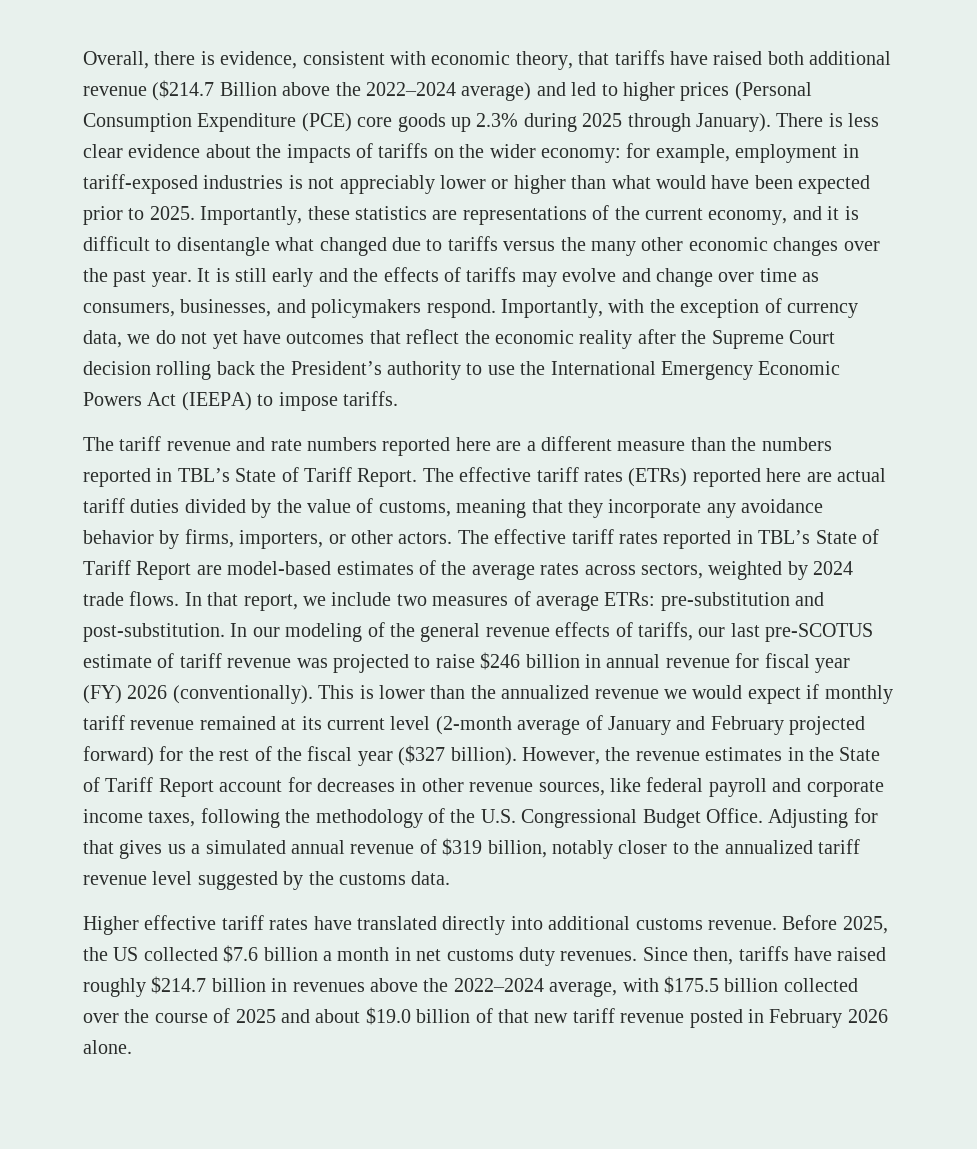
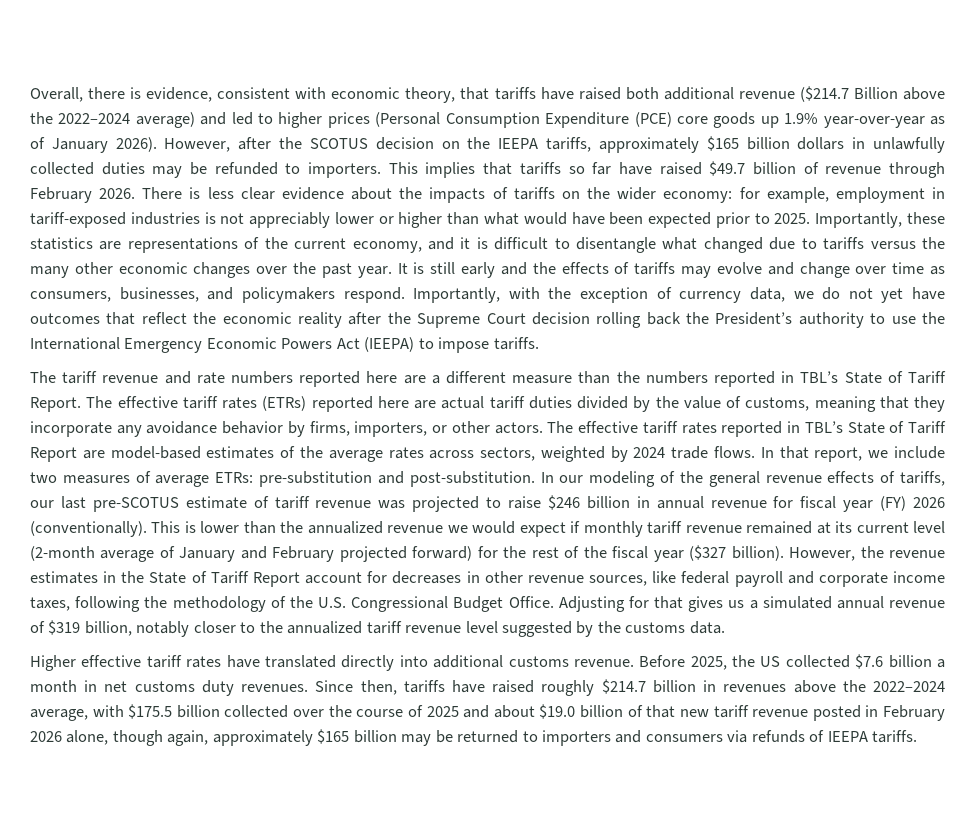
- Overall, there is evidence, consistent with economic theory, that tariffs have raised both additional revenue ($214.7 Billion above the 2022–2024 average) and led to higher prices (Personal Consumption Expenditure (PCE) core goods up 2.3% during 2025 through January).
+ Overall, there is evidence, consistent with economic theory, that tariffs have raised both additional revenue ($214.7 Billion above the 2022–2024 average) and led to higher prices (Personal Consumption Expenditure (PCE) core goods up 1.9% year-over-year as of January 2026). However, after the SCOTUS decision on the IEEPA tariffs, approximately $165 billion dollars in unlawfully collected duties may be refunded to importers. This implies that tariffs so far have raised $49.7 billion of revenue through February 2026.
- Since then, tariffs have raised roughly $214.7 billion in revenues above the 2022–2024 average, with $175.5 billion collected over the course of 2025 and about $19.0 billion of that new tariff revenue posted in February 2026 alone.
+ Since then, tariffs have raised roughly $214.7 billion in revenues above the 2022–2024 average, with $175.5 billion collected over the course of 2025 and about $19.0 billion of that new tariff revenue posted in February 2026 alone, though again, approximately $165 billion may be returned to importers and consumers via refunds of IEEPA tariffs.

